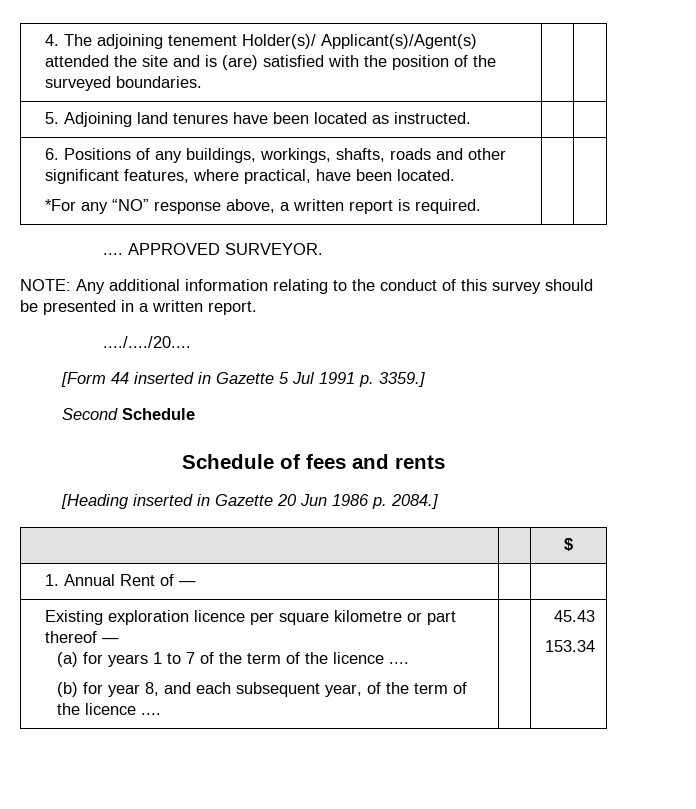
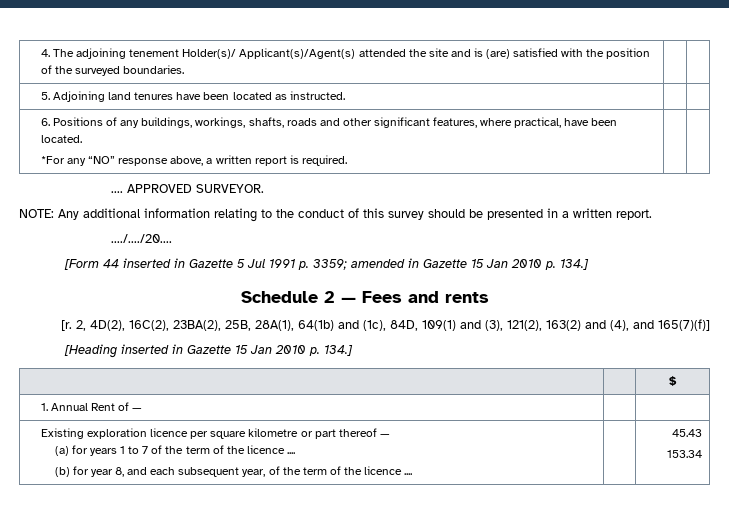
- [Form 44 inserted in Gazette 5 Jul 1991 p. 3359.]
- Second Schedule
- Schedule of fees and rents
+ [Form 44 inserted in Gazette 5 Jul 1991 p. 3359; amended in Gazette 15 Jan 2010 p. 134.]
+ Schedule 2 — Fees and rents
+ [r. 2, 4D(2), 16C(2), 23BA(2), 25B, 28A(1), 64(1b) and (1c), 84D, 109(1) and (3), 121(2), 163(2) and (4), and 165(7)(f)]
- [Heading inserted in Gazette 20 Jun 1986 p. 2084.]
+ [Heading inserted in Gazette 15 Jan 2010 p. 134.]

